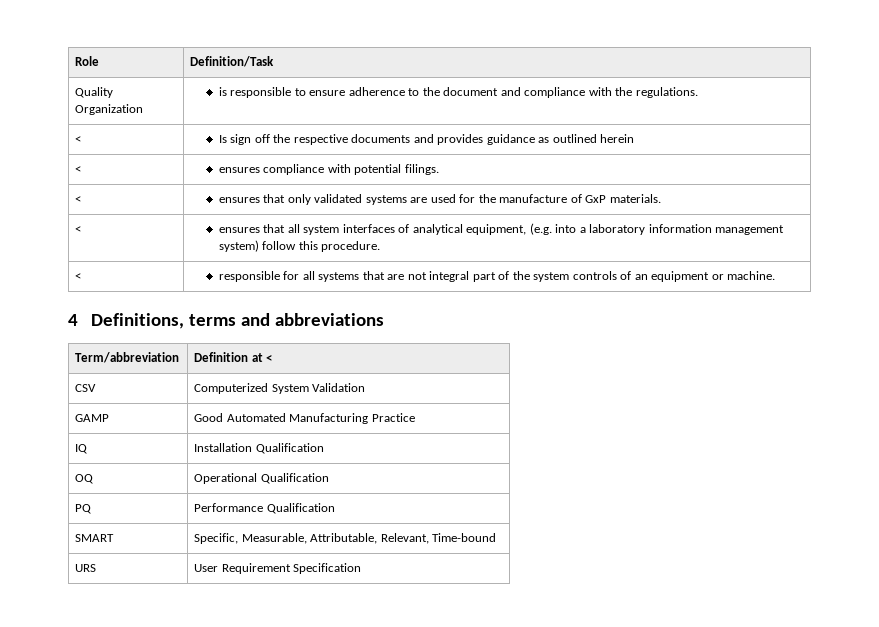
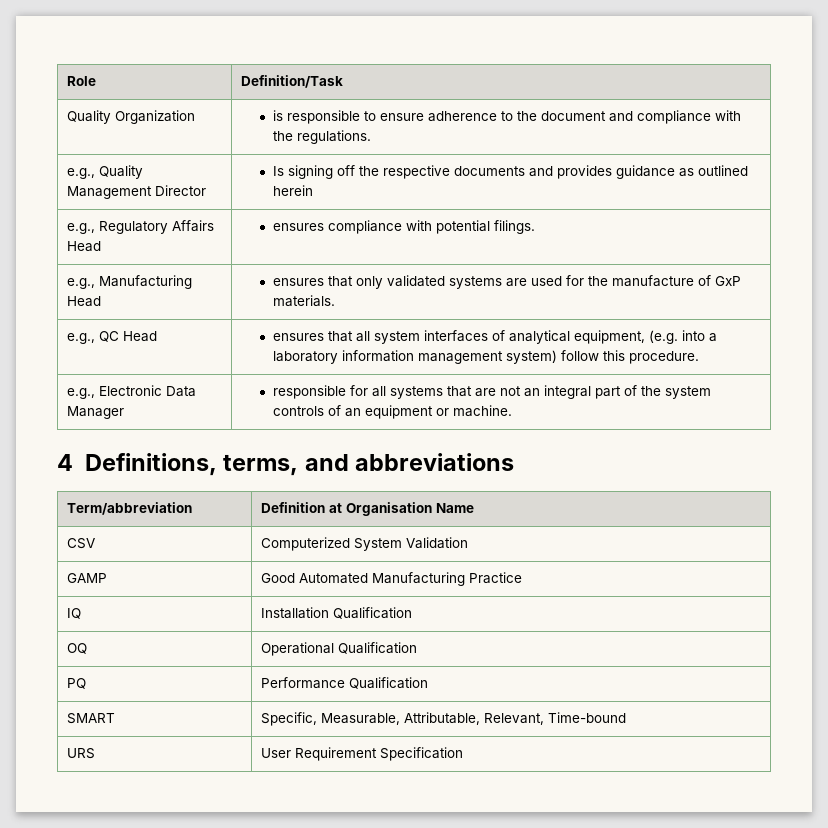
- < | Is sign off the respective documents and provides guidance as outlined herein
+ e.g., Quality Management Director | Is signing off the respective documents and provides guidance as outlined herein
- < | ensures compliance with potential filings.
+ e.g., Regulatory Affairs Head | ensures compliance with potential filings.
- < | ensures that only validated systems are used for the manufacture of GxP materials.
+ e.g., Manufacturing Head | ensures that only validated systems are used for the manufacture of GxP materials.
- < | ensures that all system interfaces of analytical equipment, (e.g. into a laboratory information management system) follow this procedure.
+ e.g., QC Head | ensures that all system interfaces of analytical equipment, (e.g. into a laboratory information management system) follow this procedure.
- < | responsible for all systems that are not integral part of the system controls of an equipment or machine.
+ e.g., Electronic Data Manager | responsible for all systems that are not an integral part of the system controls of an equipment or machine.
- 4 Definitions, terms and abbreviations
+ 4 Definitions, terms, and abbreviations
- Term/abbreviation | Definition at <
+ Term/abbreviation | Definition at Organisation Name

